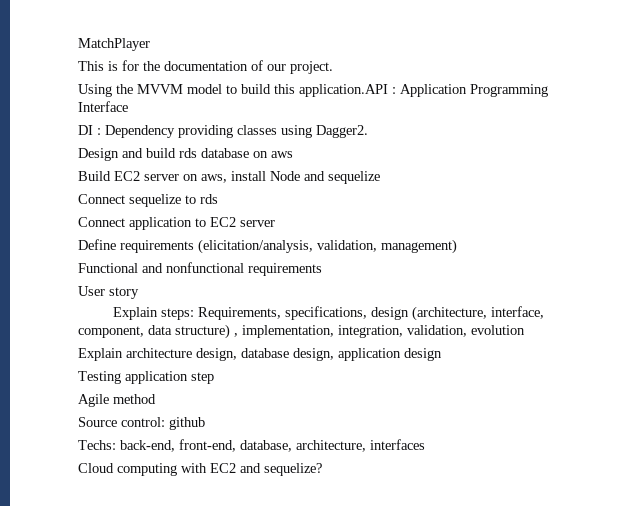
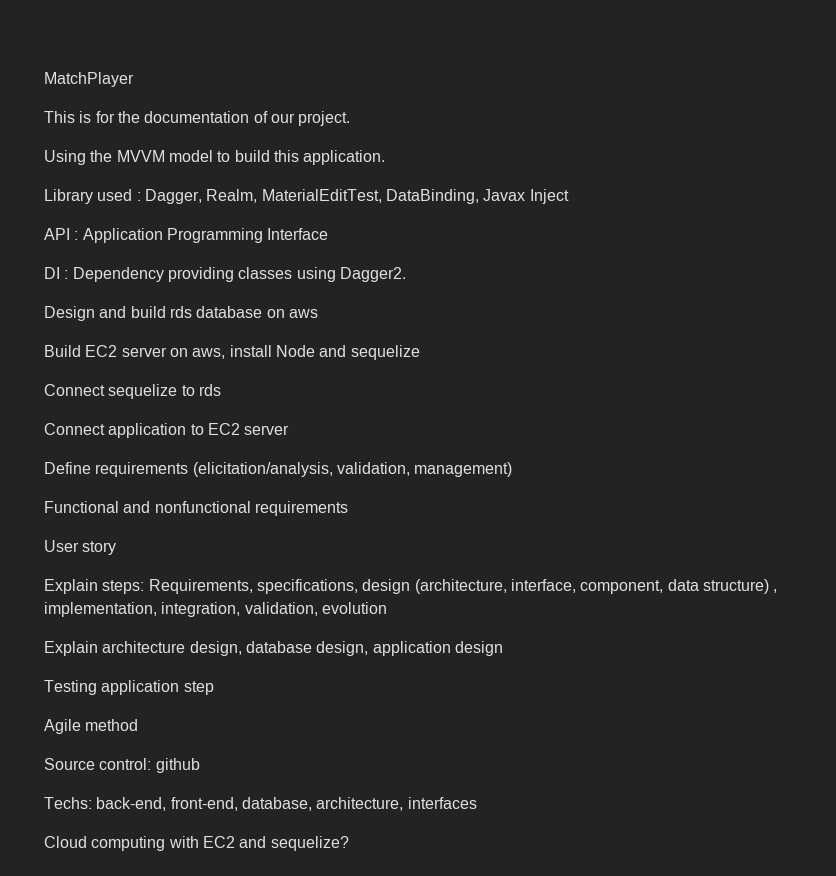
- Using the MVVM model to build this application.API : Application Programming Interface
+ Using the MVVM model to build this application.
+ Library used : Dagger, Realm, MaterialEditTest, DataBinding, Javax Inject
+ API : Application Programming Interface

